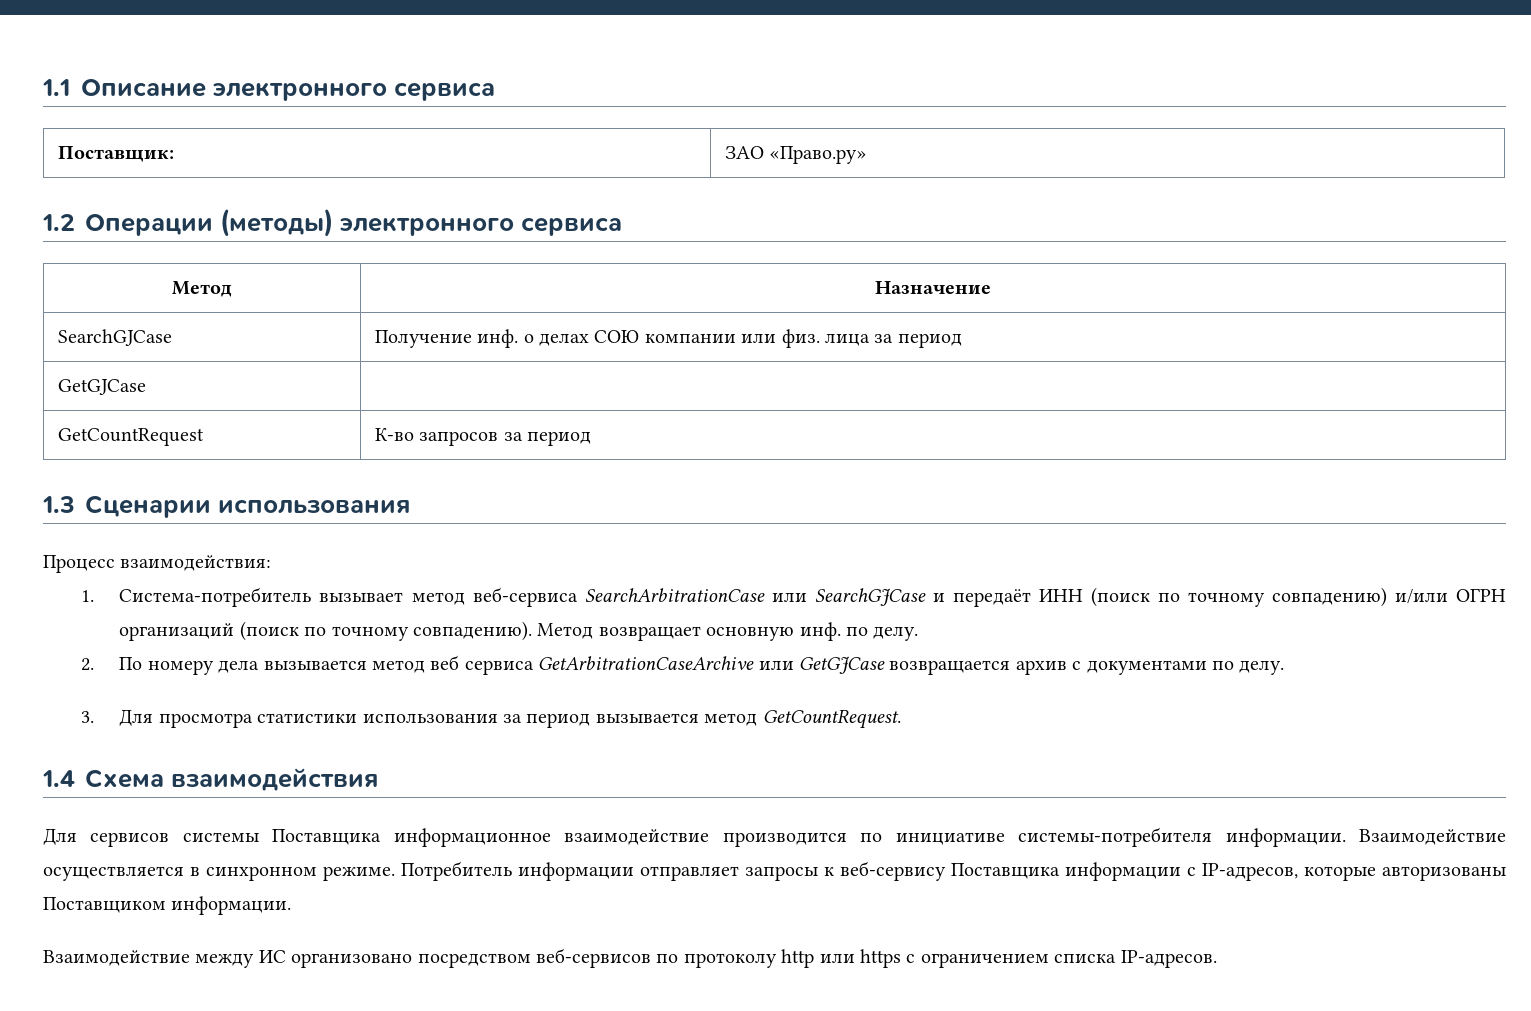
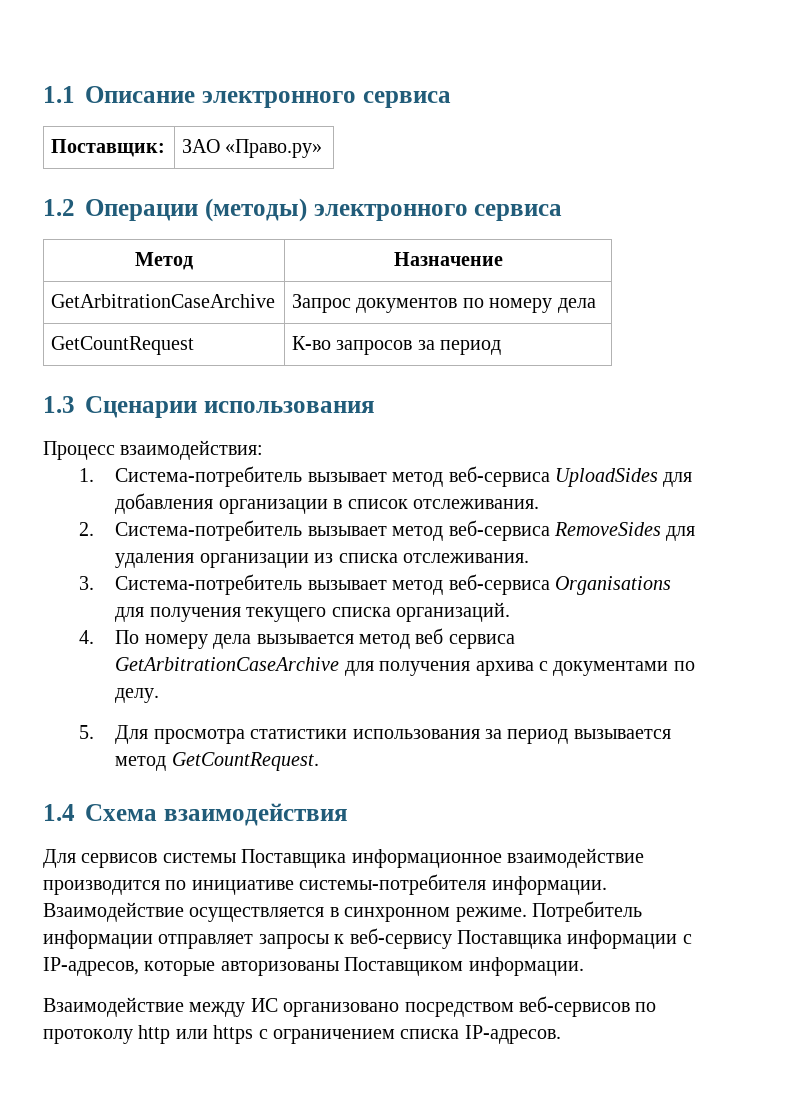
- SearchGJCase | Получение инф. о делах СОЮ компании или физ. лица за период
- GetGJCase |
+ GetArbitrationCaseArchive | Запрос документов по номеру дела
- 1. Система-потребитель вызывает метод веб-сервиса SearchArbitrationCase или SearchGJCase и передаёт ИНН (поиск по точному совпадению) и/или ОГРН организаций (поиск по точному совпадению). Метод возвращает основную инф. по делу.
- 2. По номеру дела вызывается метод веб сервиса GetArbitrationCaseArchive или GetGJCase возвращается архив с документами по делу.
+ 1. Система-потребитель вызывает метод веб-сервиса UploadSides для добавления организации в список отслеживания.
+ 2. Система-потребитель вызывает метод веб-сервиса RemoveSides для удаления организации из списка отслеживания.
+ 3. Система-потребитель вызывает метод веб-сервиса Organisations для получения текущего списка организаций.
+ 4. По номеру дела вызывается метод веб сервиса GetArbitrationCaseArchive для получения архива с документами по делу.
- 3. Для просмотра статистики использования за период вызывается метод GetCountRequest.
+ 5. Для просмотра статистики использования за период вызывается метод GetCountRequest.

